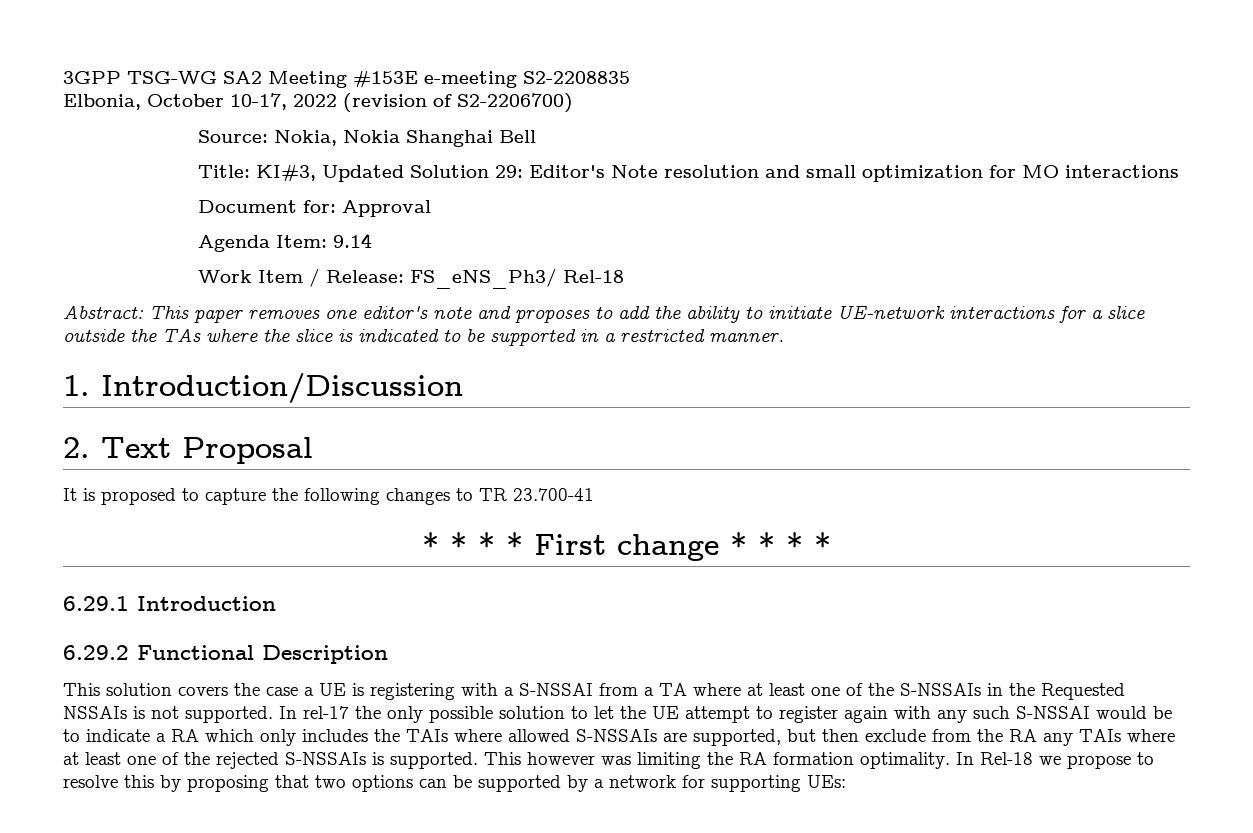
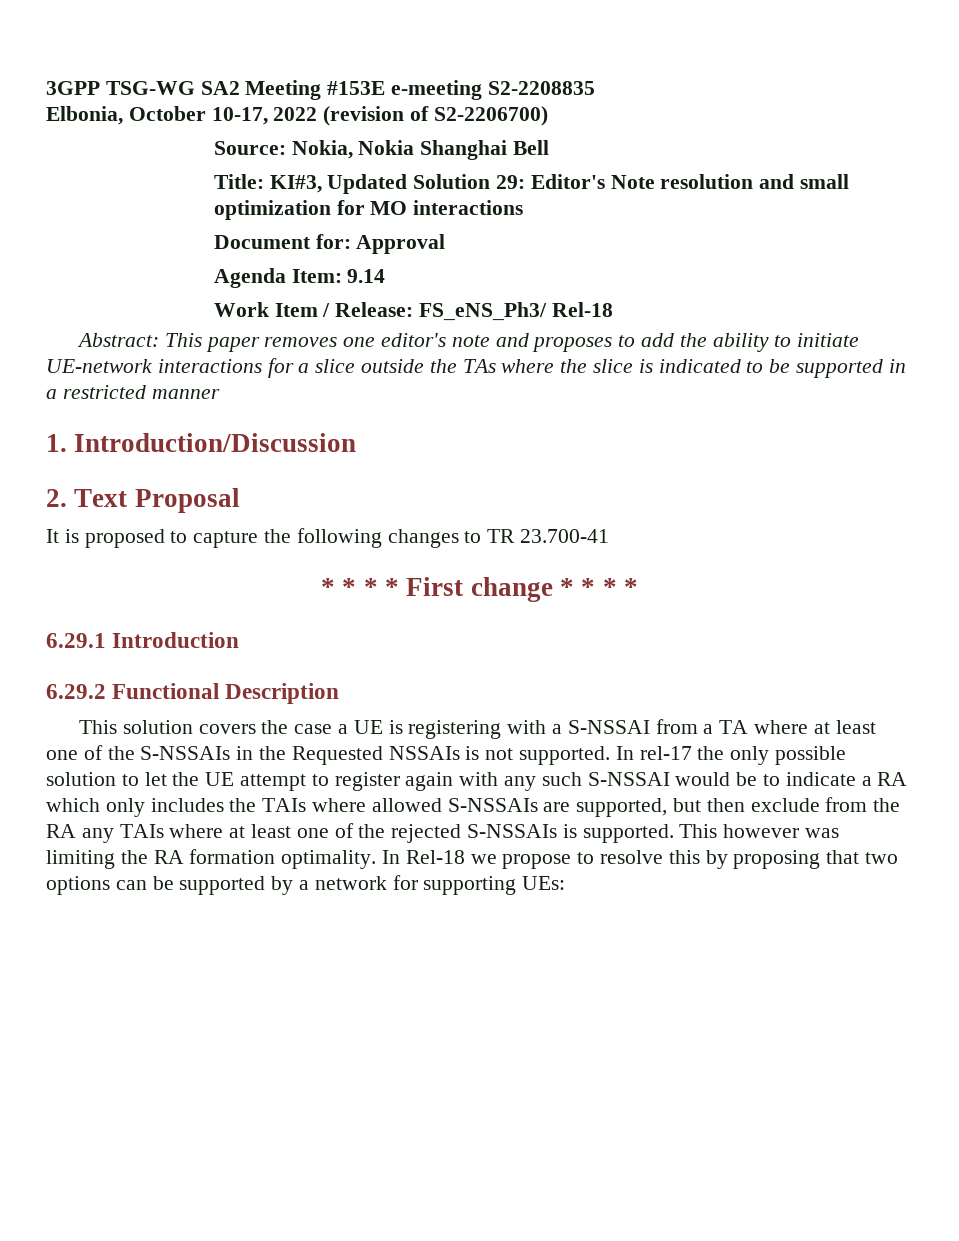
- Abstract: This paper removes one editor's note and proposes to add the ability to initiate UE-network interactions for a slice outside the TAs where the slice is indicated to be supported in a restricted manner.
+ Abstract: This paper removes one editor's note and proposes to add the ability to initiate UE-network interactions for a slice outside the TAs where the slice is indicated to be supported in a restricted manner

